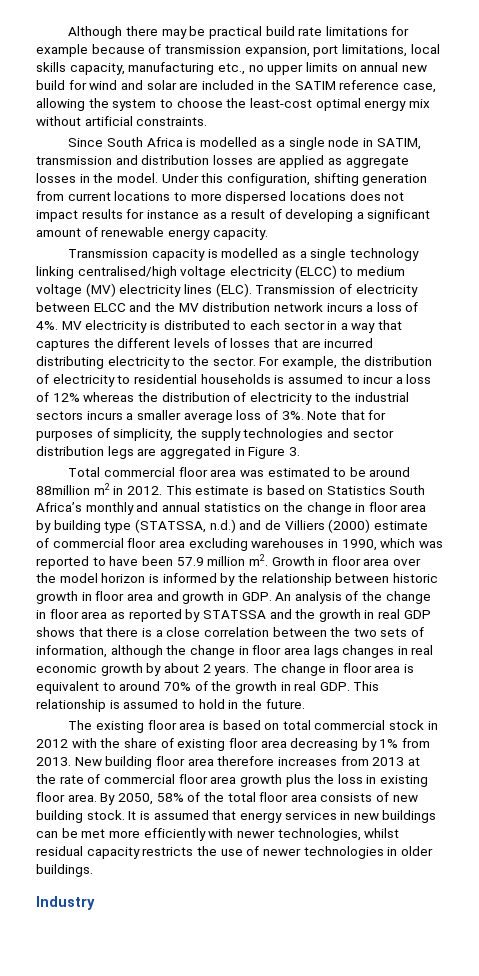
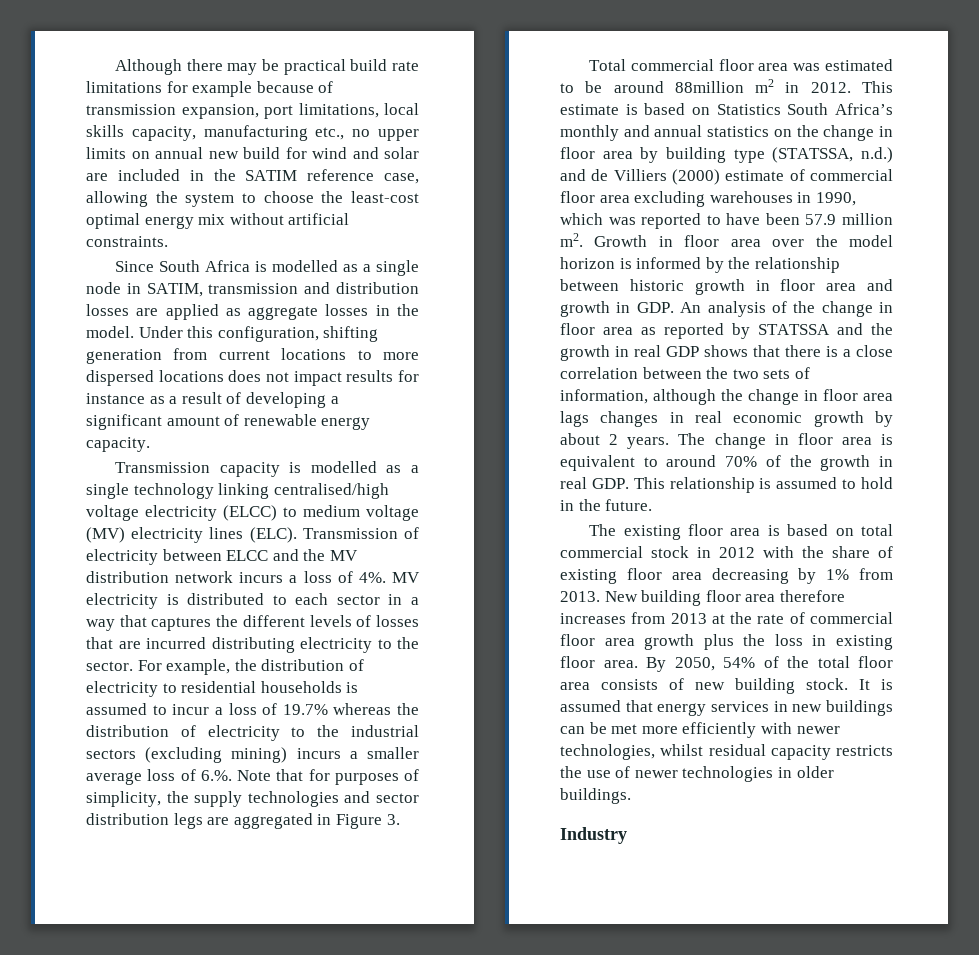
- For example, the distribution of electricity to residential households is assumed to incur a loss of 12% whereas the distribution of electricity to the industrial sectors incurs a smaller average loss of 3%. Note that for purposes of simplicity, the supply technologies and sector distribution legs are aggregated in Figure 3.
+ For example, the distribution of electricity to residential households is assumed to incur a loss of 19.7% whereas the distribution of electricity to the industrial sectors (excluding mining) incurs a smaller average loss of 6.%. Note that for purposes of simplicity, the supply technologies and sector distribution legs are aggregated in Figure 3.
- By 2050, 58% of the total floor area consists of new building stock.
+ By 2050, 54% of the total floor area consists of new building stock.

